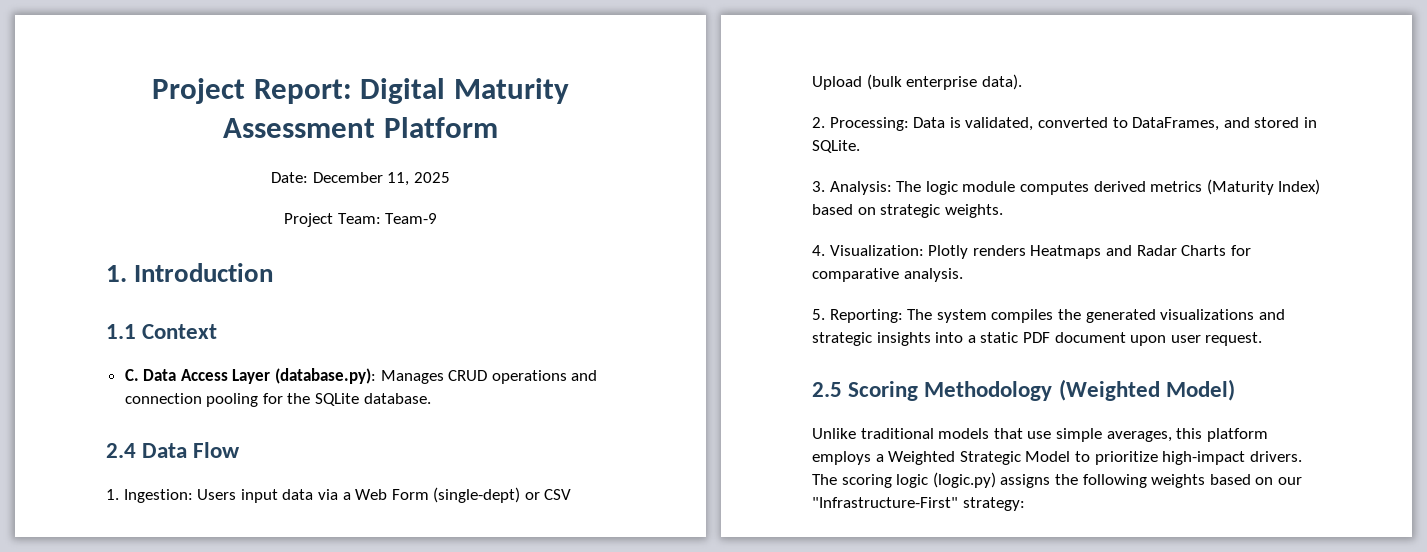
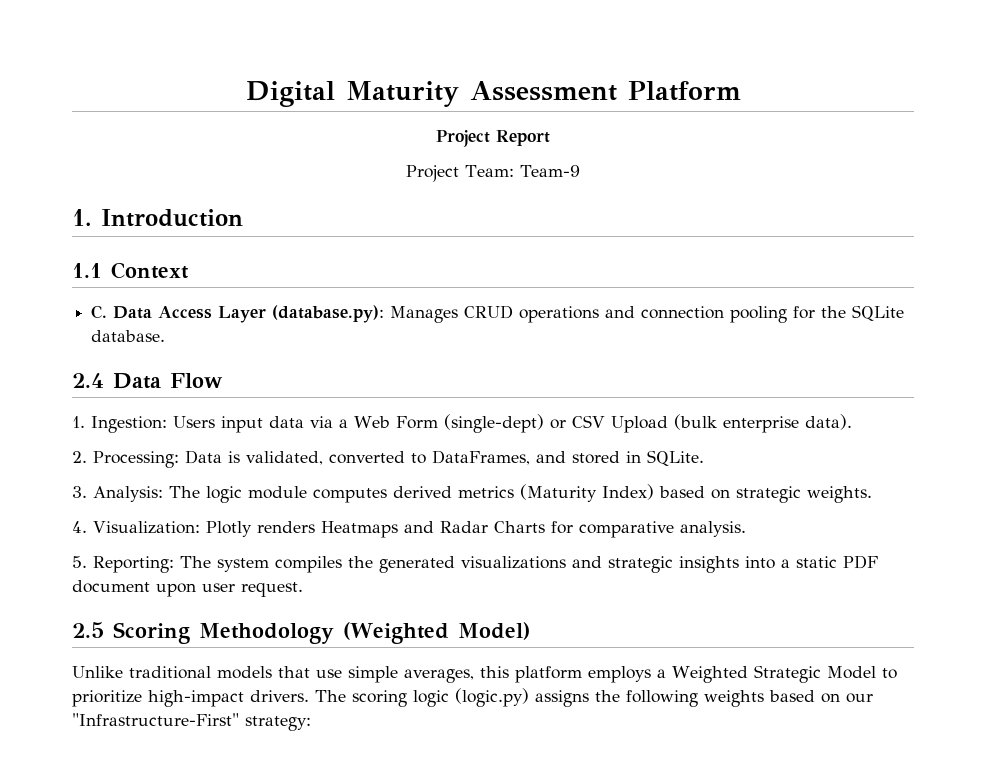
- Project Report: Digital Maturity Assessment Platform
+ Digital Maturity Assessment Platform
- Date: December 11, 2025
+ Project Report

